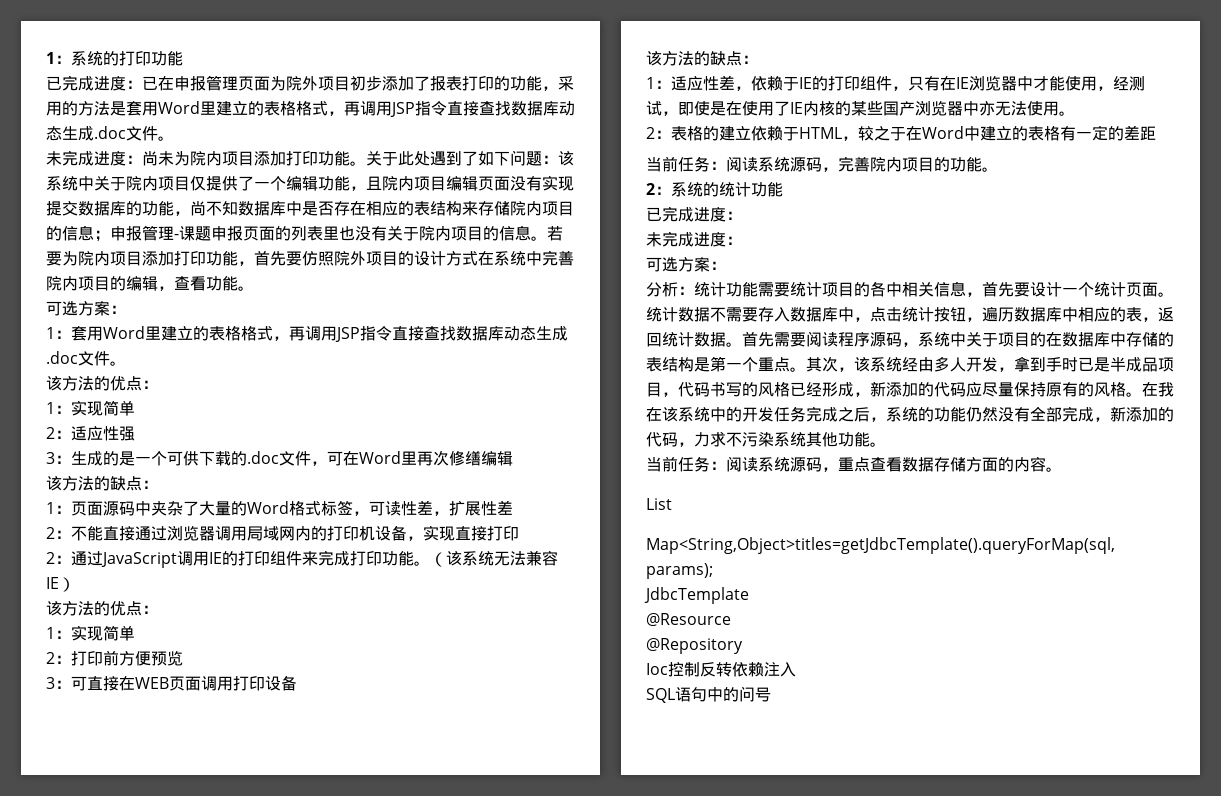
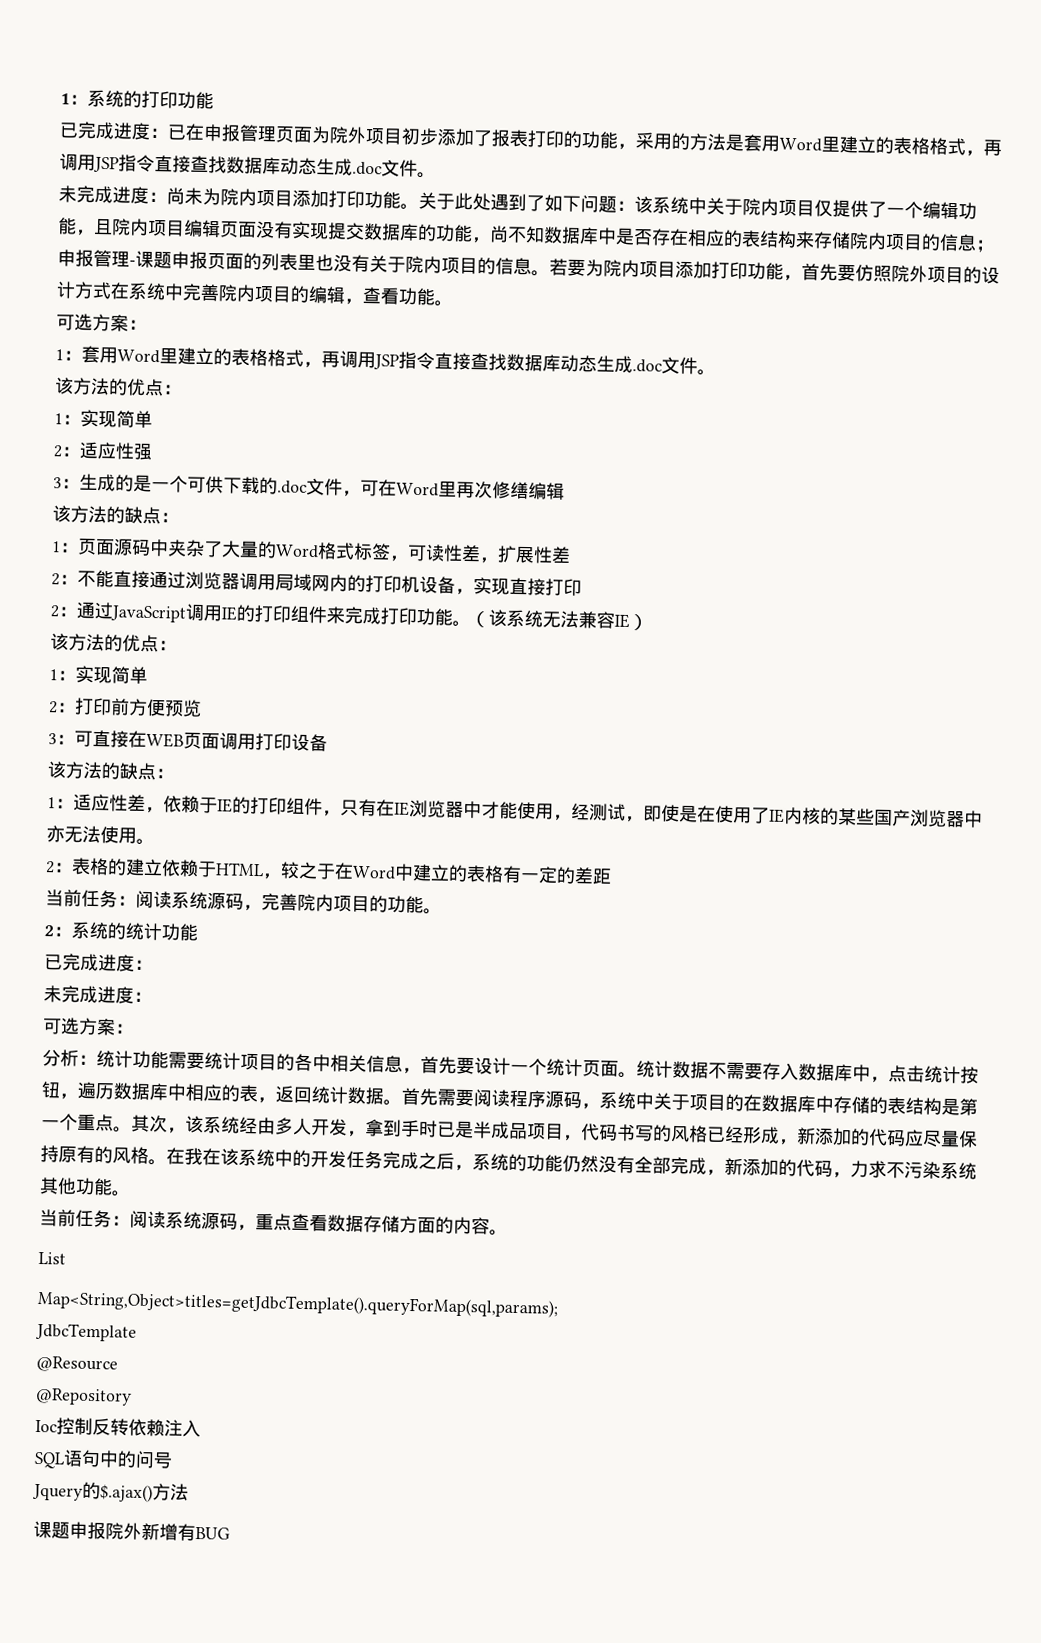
+ Jquery的$.ajax()方法
+ 课题申报院外新增有BUG

